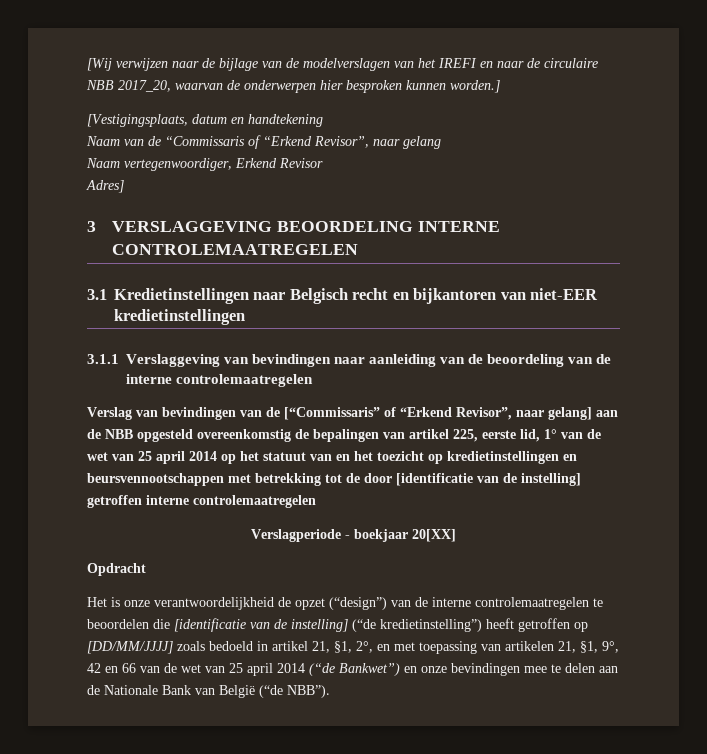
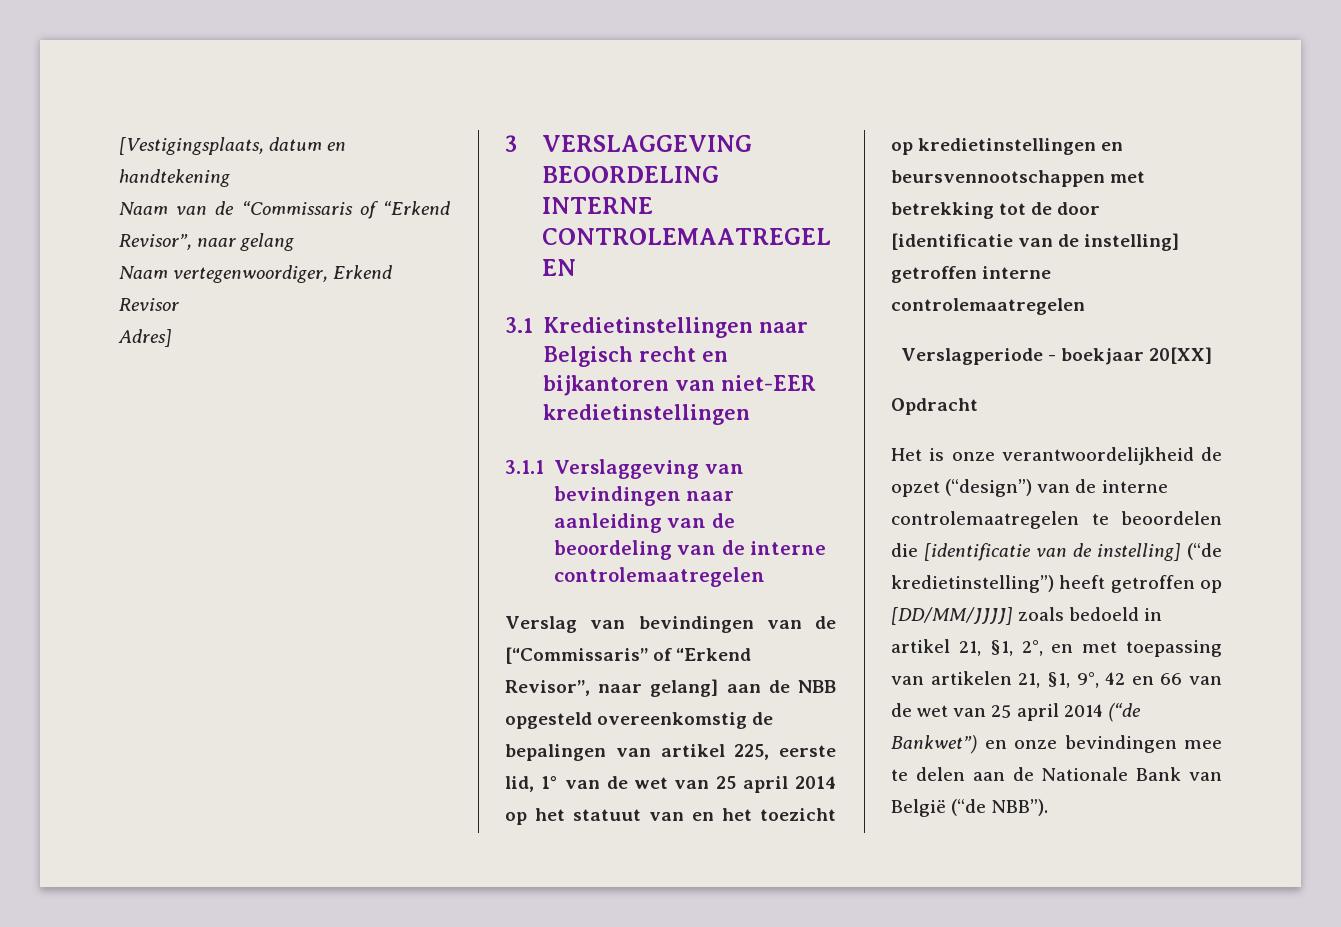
- [Wij verwijzen naar de bijlage van de modelverslagen van het IREFI en naar de circulaire NBB 2017_20, waarvan de onderwerpen hier besproken kunnen worden.]

